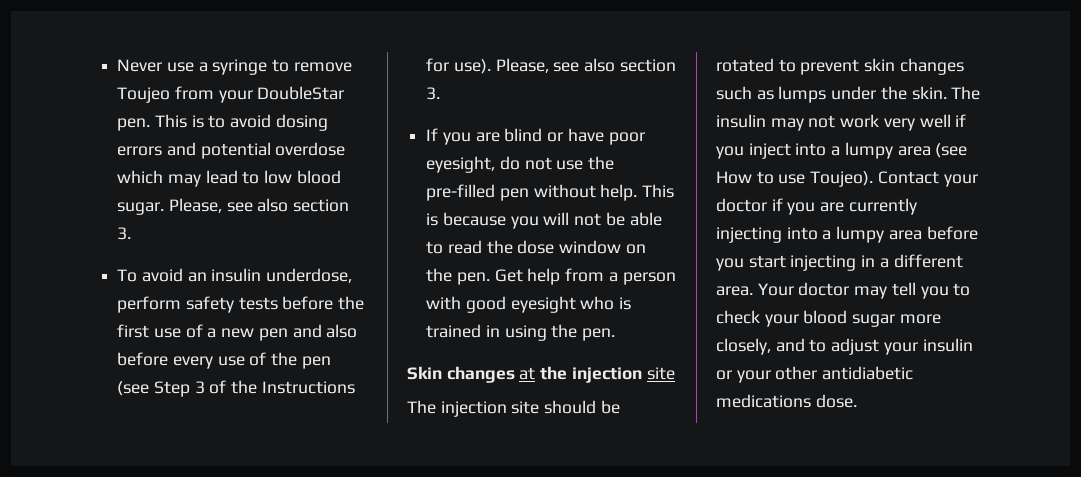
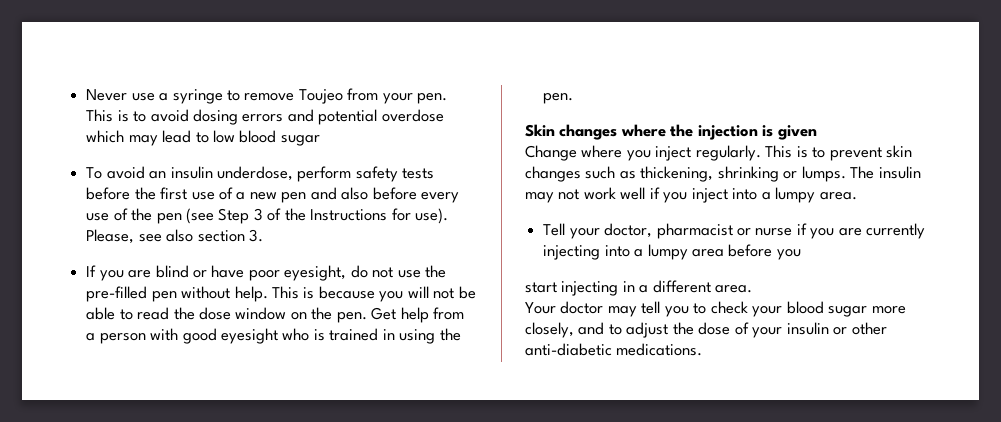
- Never use a syringe to remove Toujeo from your DoubleStar pen.
+ Never use a syringe to remove Toujeo from your pen.
- This is to avoid dosing errors and potential overdose which may lead to low blood sugar. Please, see also section 3.
+ This is to avoid dosing errors and potential overdose which may lead to low blood sugar
- Skin changes at the injection site
- The injection site should be rotated to prevent skin changes such as lumps under the skin.
+ Skin changes where the injection is given
+ Change where you inject regularly. This is to prevent skin changes such as thickening, shrinking or lumps.
- The insulin may not work very well if you inject into a lumpy area (see How to use Toujeo). Contact your doctor if you are currently injecting into a lumpy area before you start injecting in a different area. Your doctor may tell you to check your blood sugar more closely, and to adjust your insulin or your other antidiabetic medications dose.
+ The insulin may not work well if you inject into a lumpy area.
+ Tell your doctor, pharmacist or nurse if you are currently injecting into a lumpy area before you
+ start injecting in a different area.
+ Your doctor may tell you to check your blood sugar more closely, and to adjust the dose of your insulin or other anti-diabetic medications.

